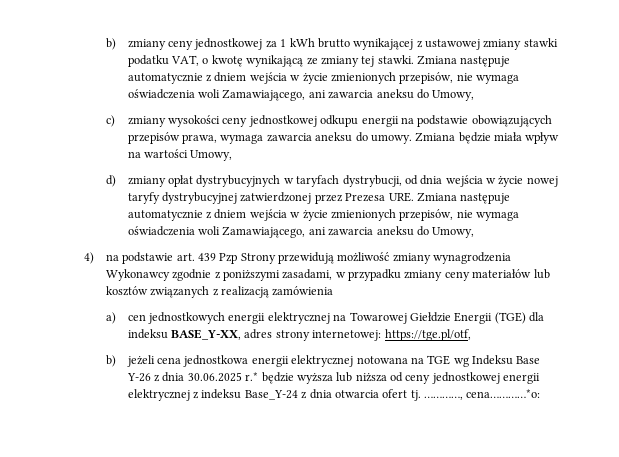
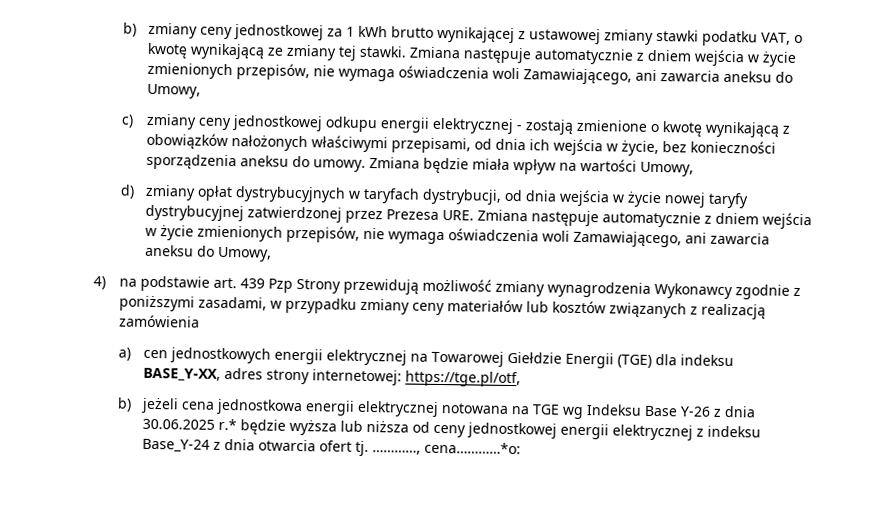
- c) zmiany wysokości ceny jednostkowej odkupu energii na podstawie obowiązujących przepisów prawa, wymaga zawarcia aneksu do umowy.
+ c) zmiany ceny jednostkowej odkupu energii elektrycznej - zostają zmienione o kwotę wynikającą z obowiązków nałożonych właściwymi przepisami, od dnia ich wejścia w życie, bez konieczności sporządzenia aneksu do umowy.

